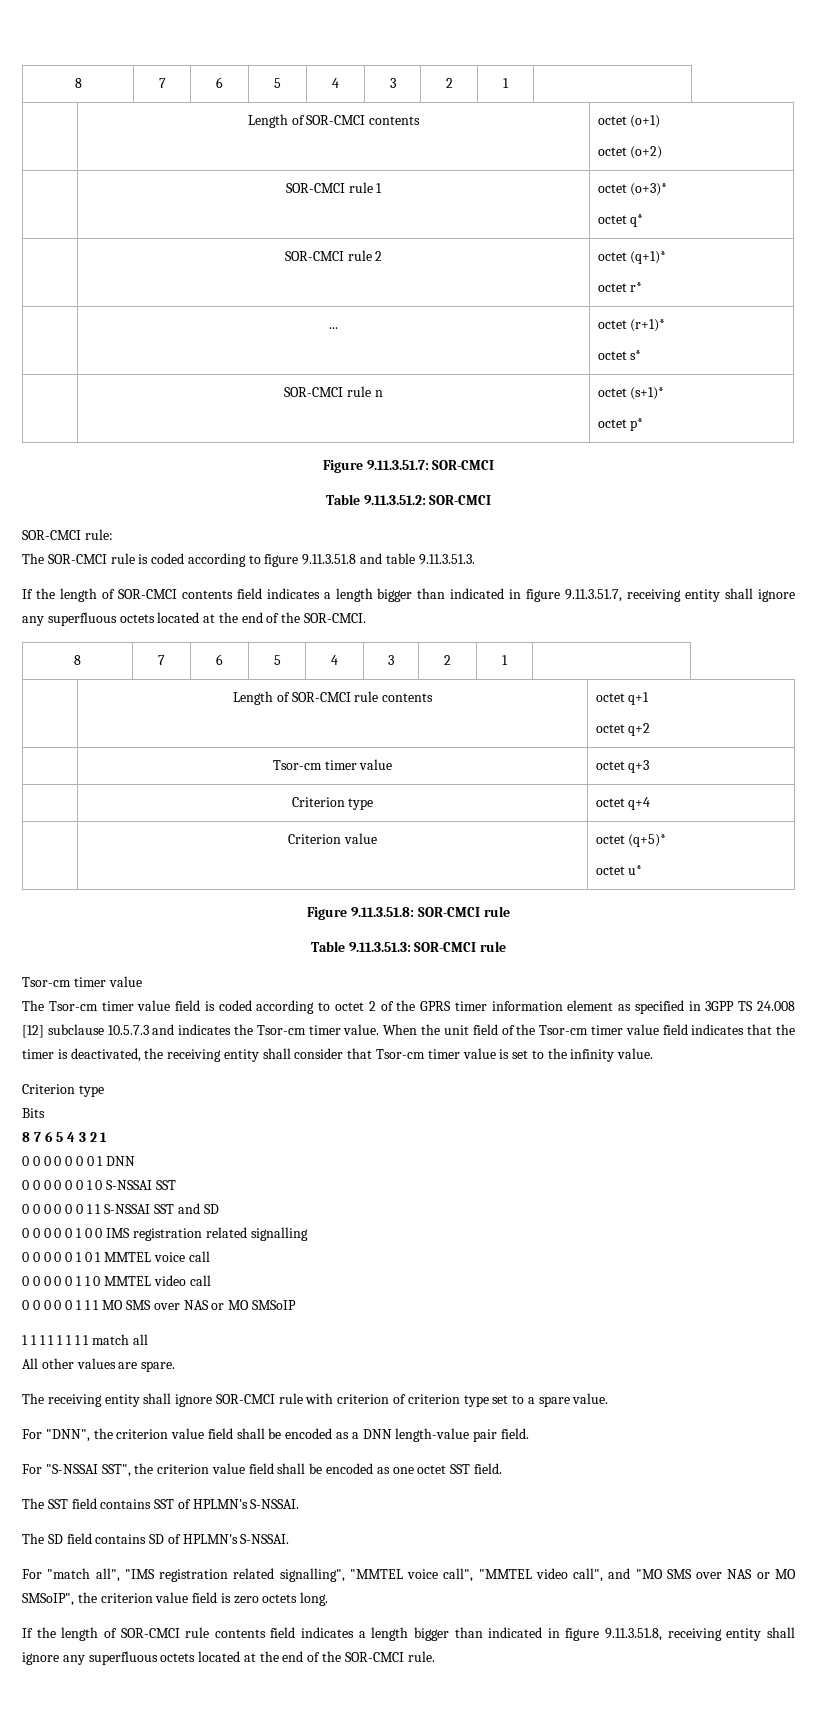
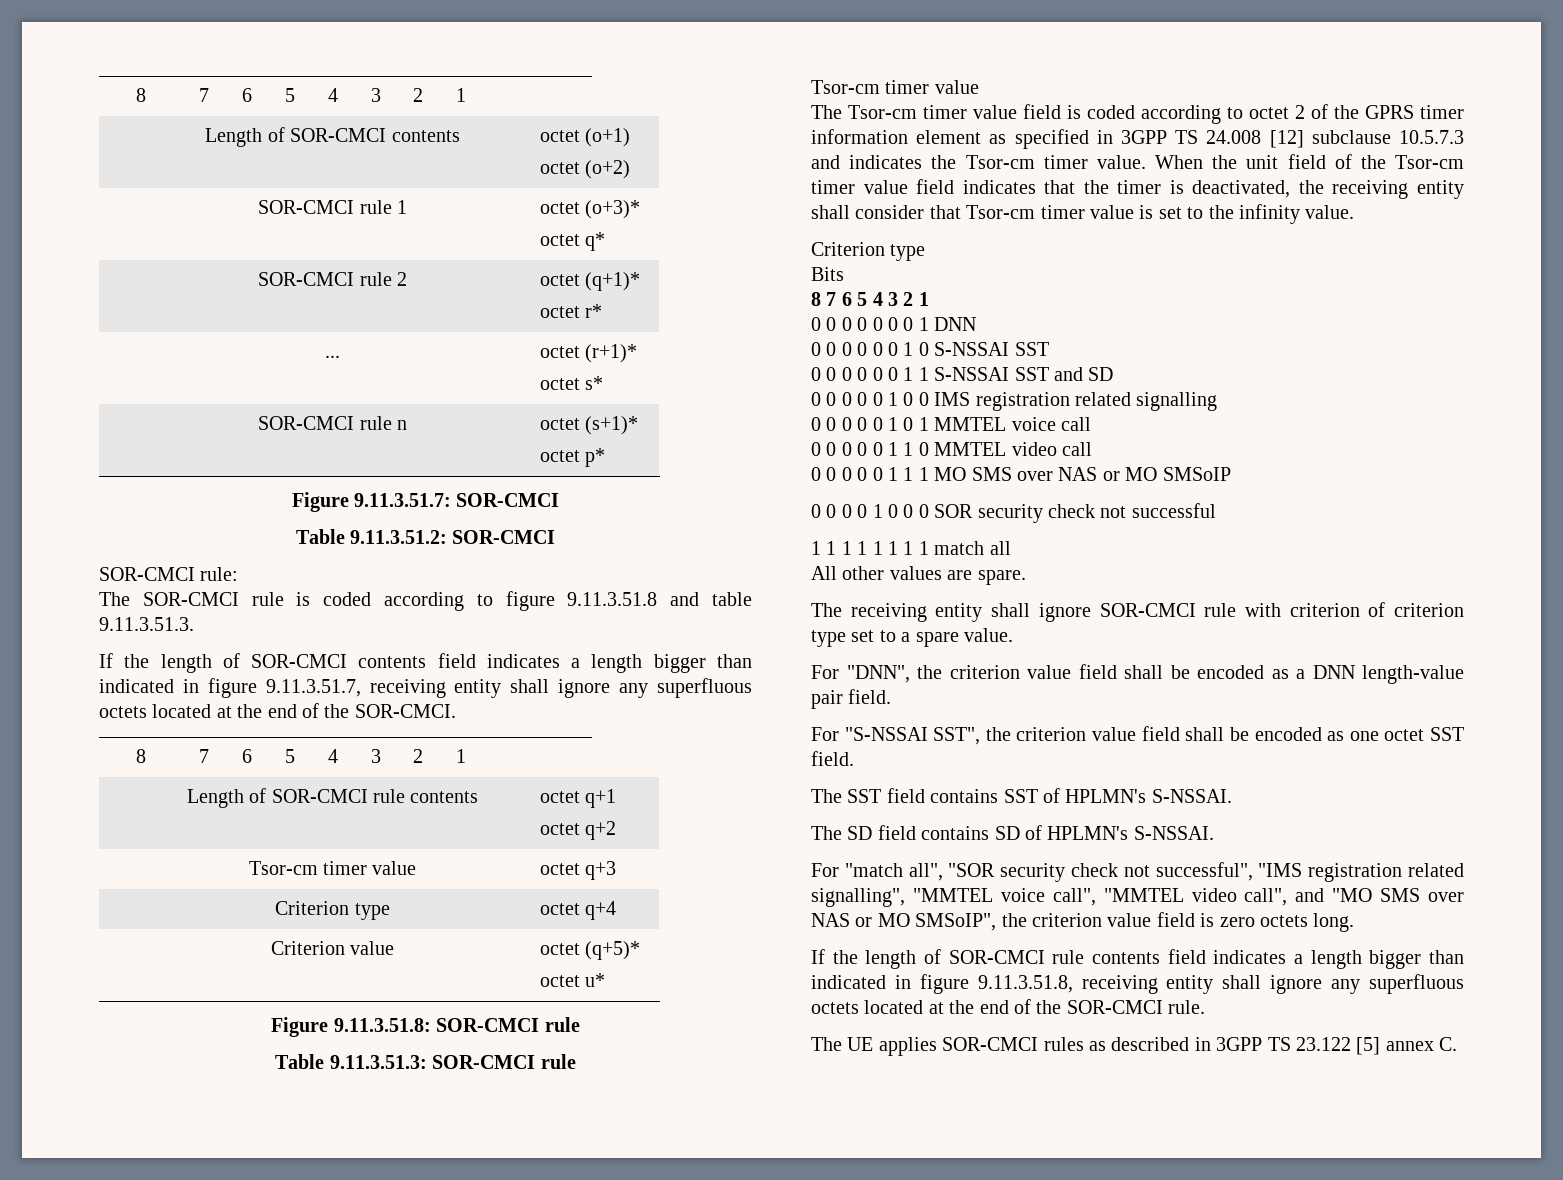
+ 0 0 0 0 1 0 0 0 SOR security check not successful
- For "match all", "IMS registration related signalling", "MMTEL voice call", "MMTEL video call", and "MO SMS over NAS or MO SMSoIP", the criterion value field is zero octets long.
+ For "match all", "SOR security check not successful", "IMS registration related signalling", "MMTEL voice call", "MMTEL video call", and "MO SMS over NAS or MO SMSoIP", the criterion value field is zero octets long.
+ The UE applies SOR-CMCI rules as described in 3GPP TS 23.122 [5] annex C.

